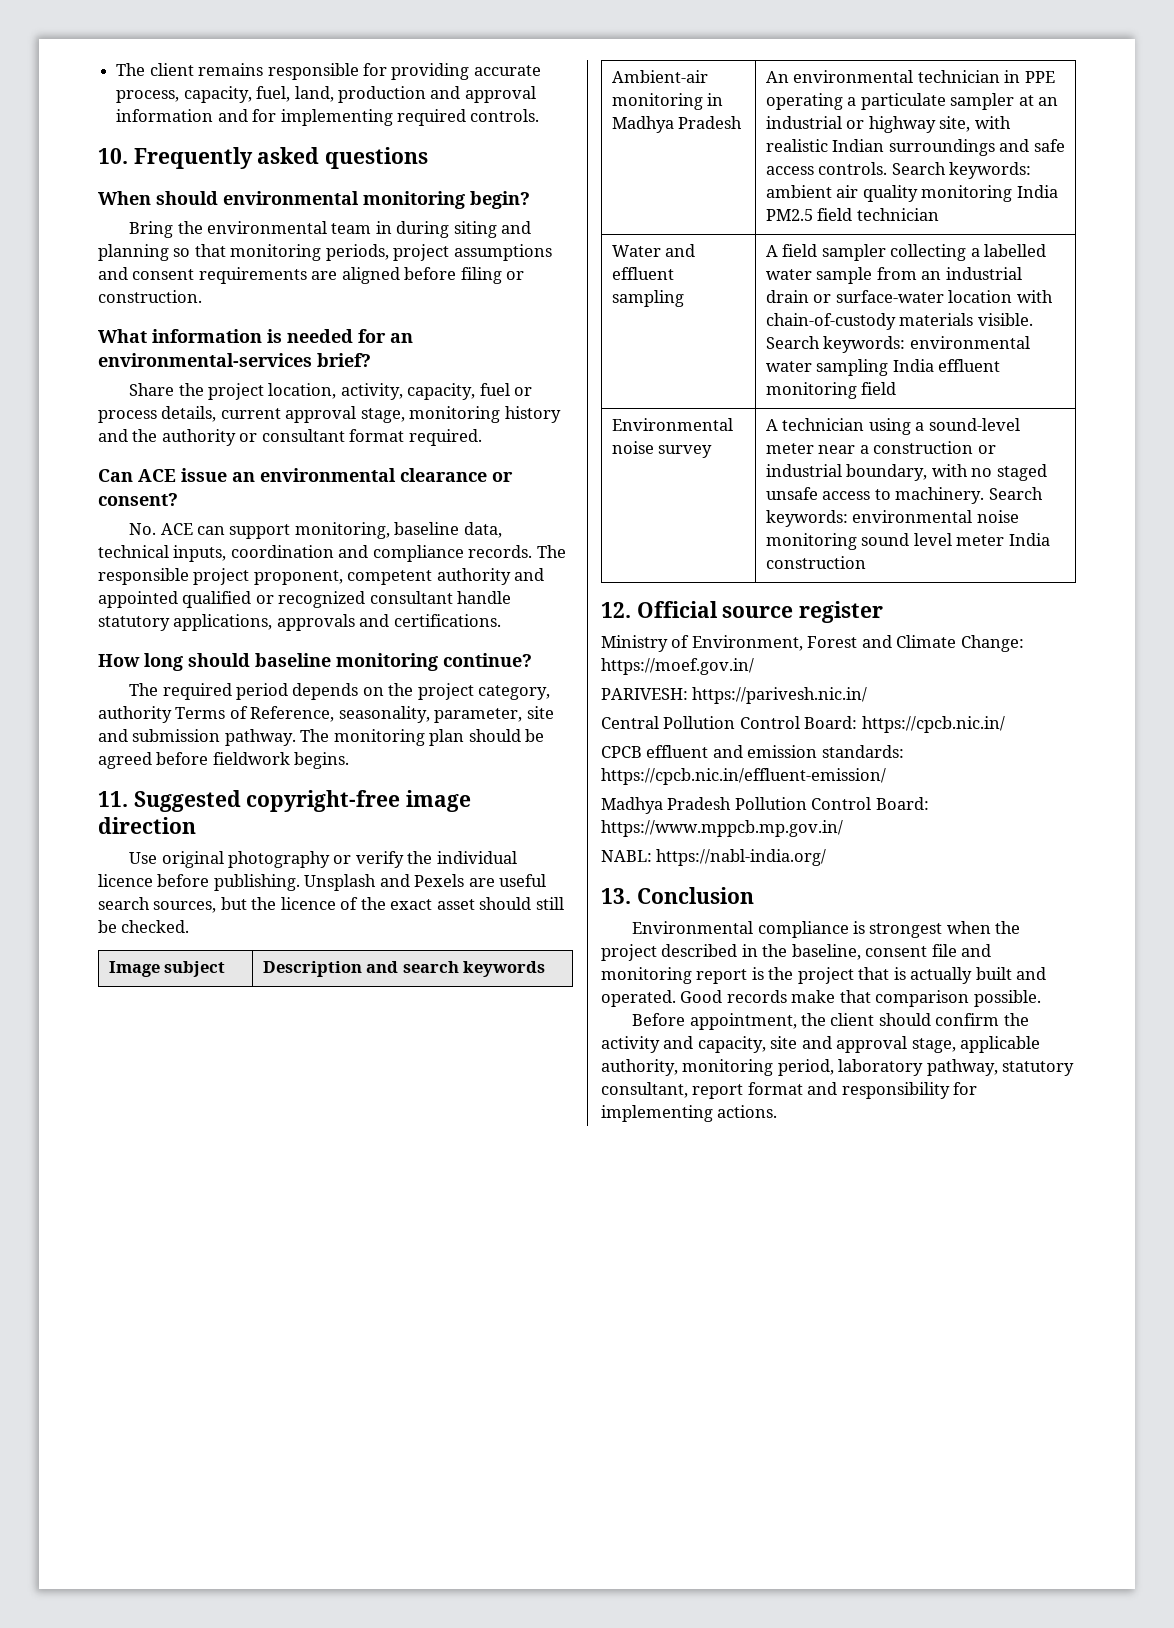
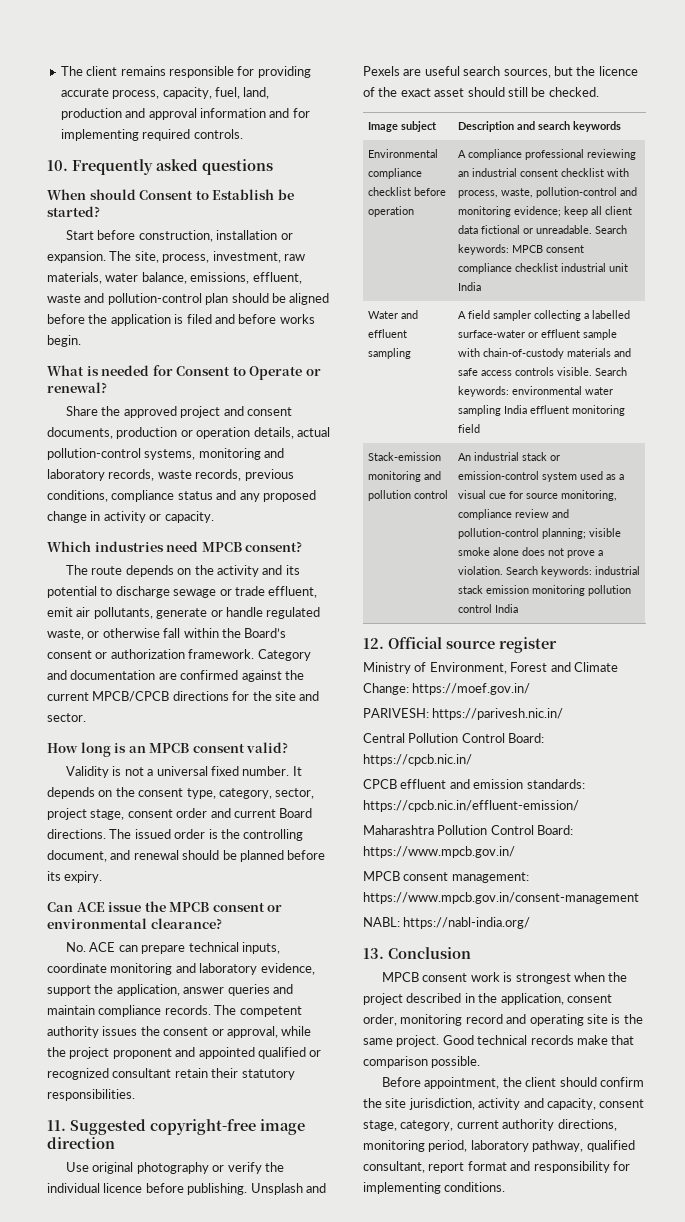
- When should environmental monitoring begin?
- Bring the environmental team in during siting and planning so that monitoring periods, project assumptions and consent requirements are aligned before filing or construction.
+ When should Consent to Establish be started?
+ Start before construction, installation or expansion. The site, process, investment, raw materials, water balance, emissions, effluent, waste and pollution-control plan should be aligned before the application is filed and before works begin.
- What information is needed for an environmental-services brief?
- Share the project location, activity, capacity, fuel or process details, current approval stage, monitoring history and the authority or consultant format required.
- Can ACE issue an environmental clearance or consent?
- No. ACE can support monitoring, baseline data, technical inputs, coordination and compliance records. The responsible project proponent, competent authority and appointed qualified or recognized consultant handle statutory applications, approvals and certifications.
- How long should baseline monitoring continue?
- The required period depends on the project category, authority Terms of Reference, seasonality, parameter, site and submission pathway. The monitoring plan should be agreed before fieldwork begins.
+ What is needed for Consent to Operate or renewal?
+ Share the approved project and consent documents, production or operation details, actual pollution-control systems, monitoring and laboratory records, waste records, previous conditions, compliance status and any proposed change in activity or capacity.
+ Which industries need MPCB consent?
+ The route depends on the activity and its potential to discharge sewage or trade effluent, emit air pollutants, generate or handle regulated waste, or otherwise fall within the Board’s consent or authorization framework. Category and documentation are confirmed against the current MPCB/CPCB directions for the site and sector.
+ How long is an MPCB consent valid?
+ Validity is not a universal fixed number. It depends on the consent type, category, sector, project stage, consent order and current Board directions. The issued order is the controlling document, and renewal should be planned before its expiry.
+ Can ACE issue the MPCB consent or environmental clearance?
+ No. ACE can prepare technical inputs, coordinate monitoring and laboratory evidence, support the application, answer queries and maintain compliance records. The competent authority issues the consent or approval, while the project proponent and appointed qualified or recognized consultant retain their statutory responsibilities.
- Ambient-air monitoring in Madhya Pradesh | An environmental technician in PPE operating a particulate sampler at an industrial or highway site, with realistic Indian surroundings and safe access controls. Search keywords: ambient air quality monitoring India PM2.5 field technician
+ Environmental compliance checklist before operation | A compliance professional reviewing an industrial consent checklist with process, waste, pollution-control and monitoring evidence; keep all client data fictional or unreadable. Search keywords: MPCB consent compliance checklist industrial unit India
- Water and effluent sampling | A field sampler collecting a labelled water sample from an industrial drain or surface-water location with chain-of-custody materials visible. Search keywords: environmental water sampling India effluent monitoring field
+ Water and effluent sampling | A field sampler collecting a labelled surface-water or effluent sample with chain-of-custody materials and safe access controls visible. Search keywords: environmental water sampling India effluent monitoring field
- Environmental noise survey | A technician using a sound-level meter near a construction or industrial boundary, with no staged unsafe access to machinery. Search keywords: environmental noise monitoring sound level meter India construction
+ Stack-emission monitoring and pollution control | An industrial stack or emission-control system used as a visual cue for source monitoring, compliance review and pollution-control planning; visible smoke alone does not prove a violation. Search keywords: industrial stack emission monitoring pollution control India
- Madhya Pradesh Pollution Control Board: https://www.mppcb.mp.gov.in/
+ Maharashtra Pollution Control Board: https://www.mpcb.gov.in/
+ MPCB consent management: https://www.mpcb.gov.in/consent-management
- Environmental compliance is strongest when the project described in the baseline, consent file and monitoring report is the project that is actually built and operated. Good records make that comparison possible.
+ MPCB consent work is strongest when the project described in the application, consent order, monitoring record and operating site is the same project. Good technical records make that comparison possible.
- Before appointment, the client should confirm the activity and capacity, site and approval stage, applicable authority, monitoring period, laboratory pathway, statutory consultant, report format and responsibility for implementing actions.
+ Before appointment, the client should confirm the site jurisdiction, activity and capacity, consent stage, category, current authority directions, monitoring period, laboratory pathway, qualified consultant, report format and responsibility for implementing conditions.

